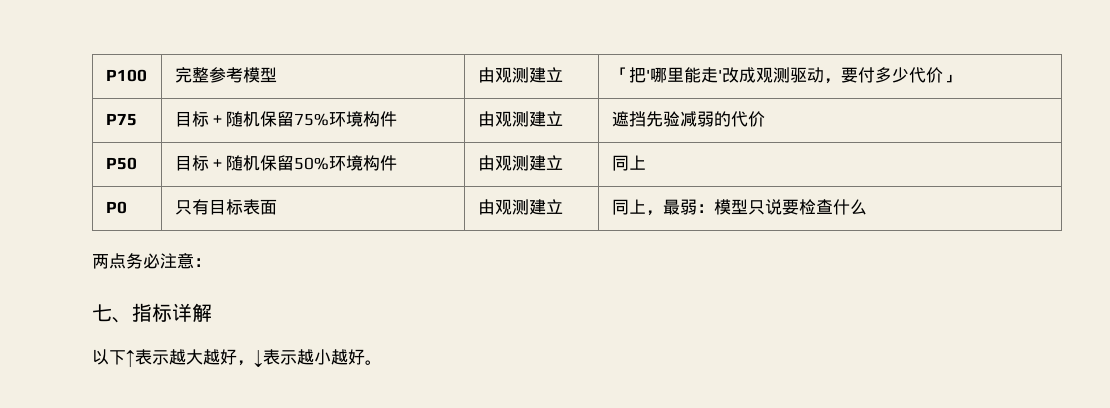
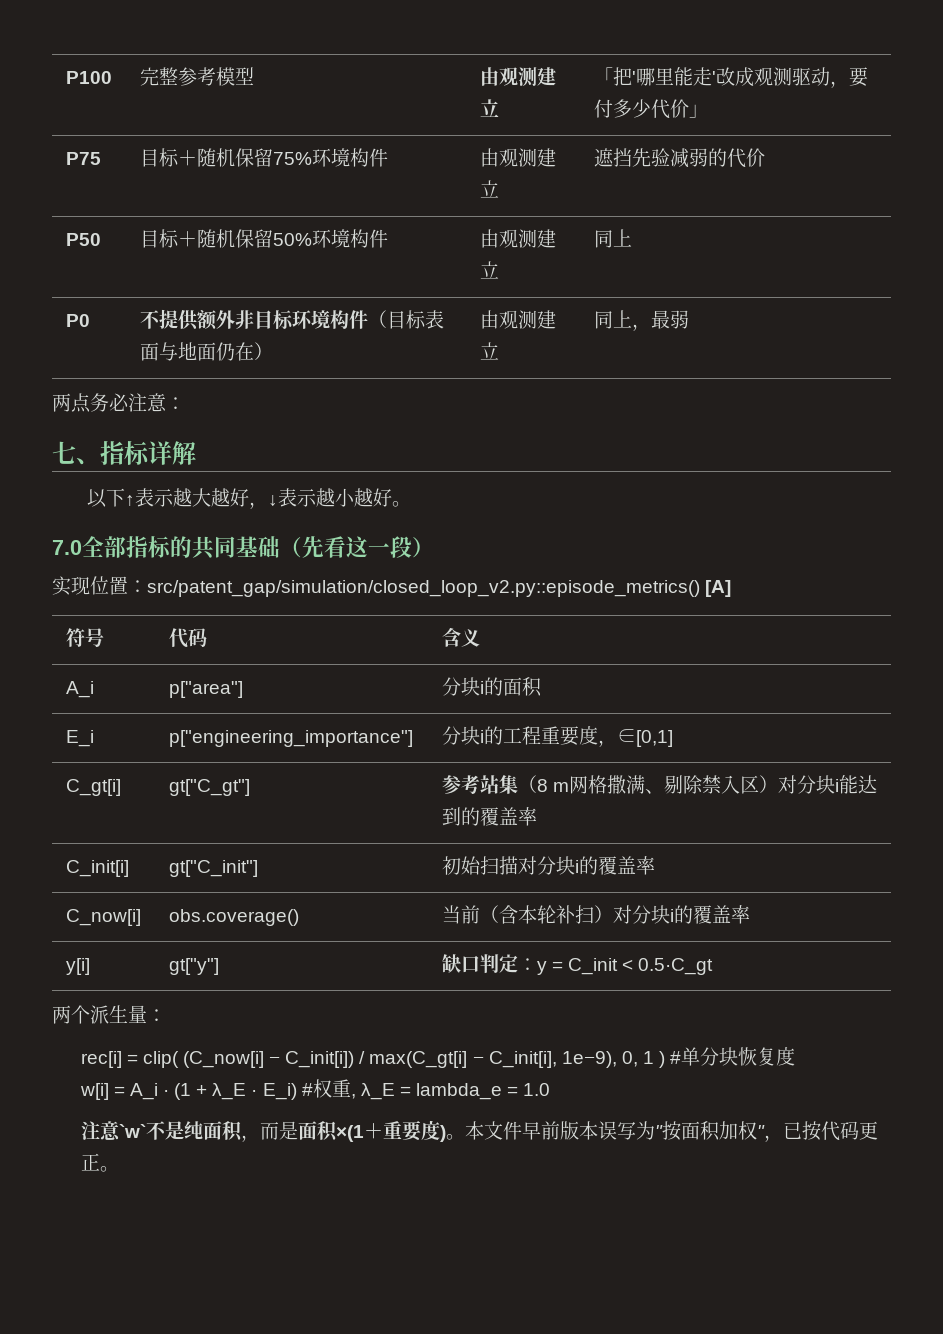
- P0 | 只有目标表面 | 由观测建立 | 同上，最弱：模型只说要检查什么
+ P0 | 不提供额外非目标环境构件（目标表面与地面仍在） | 由观测建立 | 同上，最弱
+ 7.0全部指标的共同基础（先看这一段）
+ 实现位置：src/patent_gap/simulation/closed_loop_v2.py::episode_metrics() [A]
+ 符号 | 代码 | 含义
+ A_i | p["area"] | 分块i的面积
+ E_i | p["engineering_importance"] | 分块i的工程重要度，∈[0,1]
+ C_gt[i] | gt["C_gt"] | 参考站集（8 m网格撒满、剔除禁入区）对分块i能达到的覆盖率
+ C_init[i] | gt["C_init"] | 初始扫描对分块i的覆盖率
+ C_now[i] | obs.coverage() | 当前（含本轮补扫）对分块i的覆盖率
+ y[i] | gt["y"] | 缺口判定：y = C_init < 0.5·C_gt
+ 两个派生量：
+ rec[i] = clip( (C_now[i] − C_init[i]) / max(C_gt[i] − C_init[i], 1e−9), 0, 1 ) #单分块恢复度
+ w[i] = A_i · (1 + λ_E · E_i) #权重, λ_E = lambda_e = 1.0
+ 注意`w`不是纯面积，而是面积×(1＋重要度)。本文件早前版本误写为"按面积加权"，已按代码更正。

